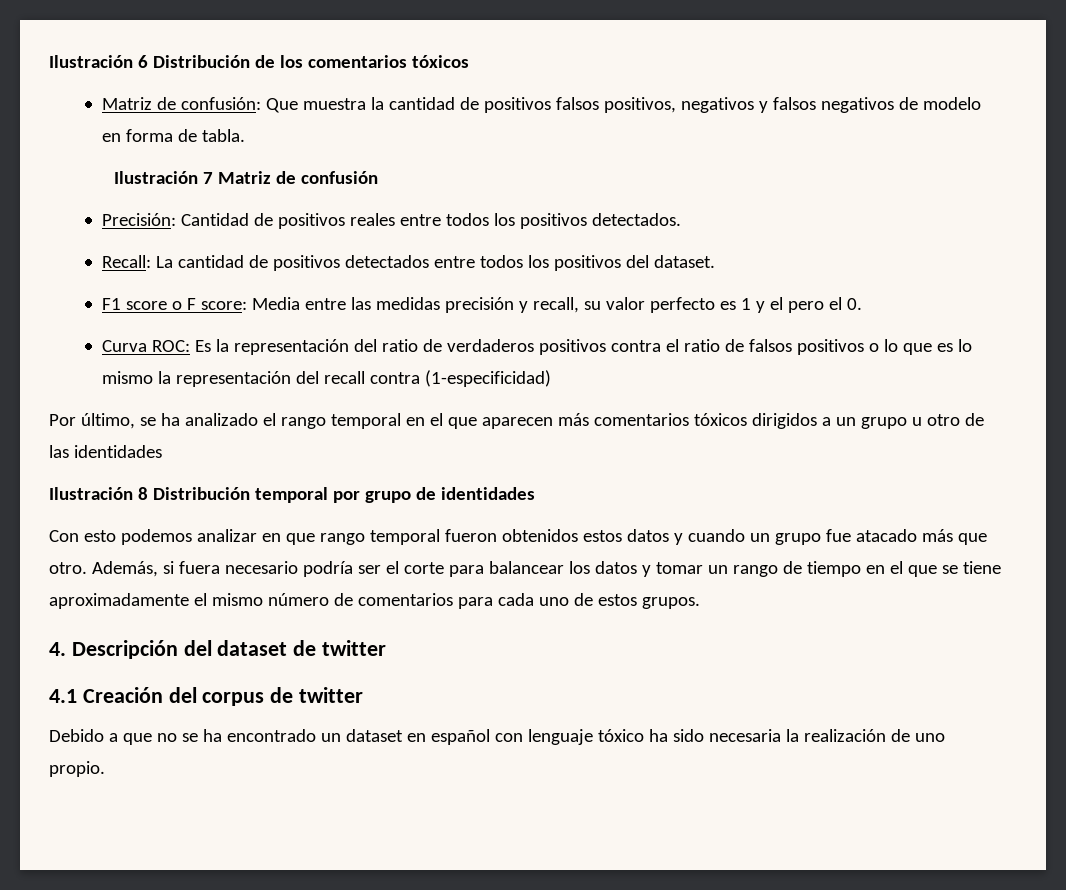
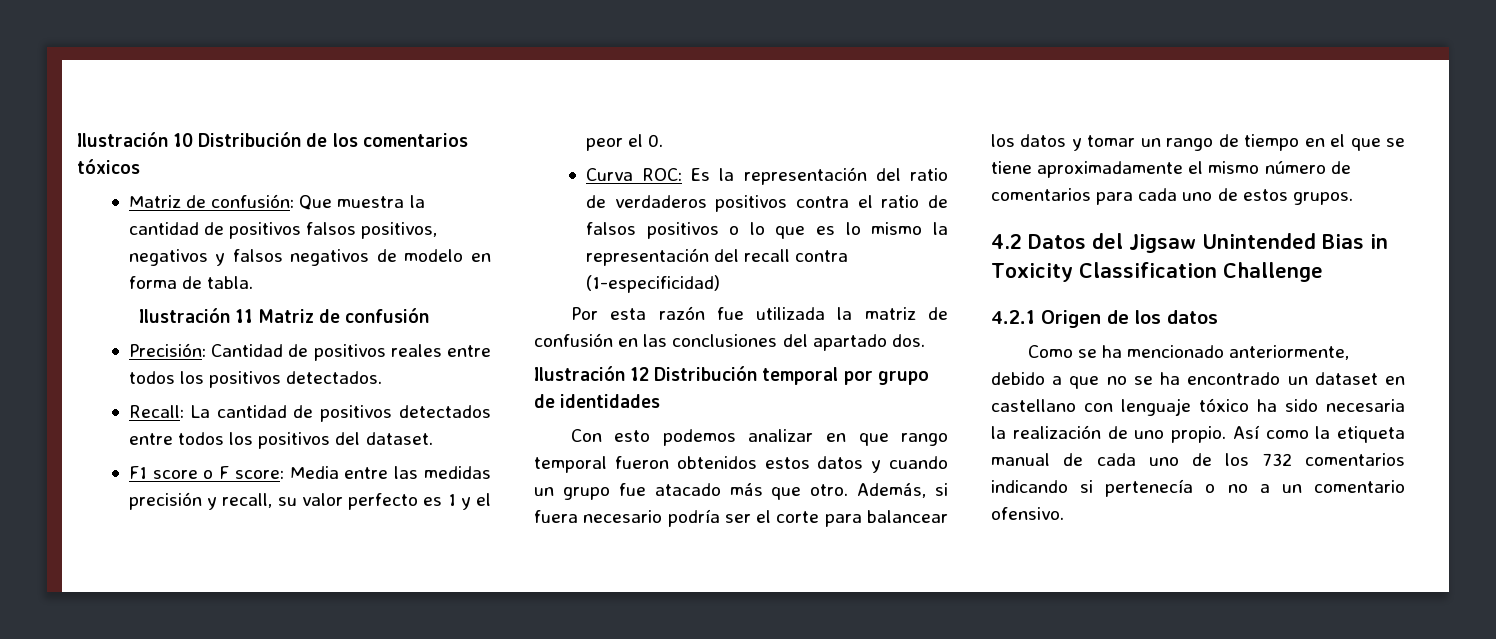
- Ilustración 6 Distribución de los comentarios tóxicos
+ Ilustración 10 Distribución de los comentarios tóxicos
- Ilustración 7 Matriz de confusión
+ Ilustración 11 Matriz de confusión
- F1 score o F score: Media entre las medidas precisión y recall, su valor perfecto es 1 y el pero el 0.
+ F1 score o F score: Media entre las medidas precisión y recall, su valor perfecto es 1 y el peor el 0.
- Por último, se ha analizado el rango temporal en el que aparecen más comentarios tóxicos dirigidos a un grupo u otro de las identidades
- Ilustración 8 Distribución temporal por grupo de identidades
+ Por esta razón fue utilizada la matriz de confusión en las conclusiones del apartado dos.
+ Ilustración 12 Distribución temporal por grupo de identidades
- 4. Descripción del dataset de twitter
- 4.1 Creación del corpus de twitter
- Debido a que no se ha encontrado un dataset en español con lenguaje tóxico ha sido necesaria la realización de uno propio.
+ 4.2 Datos del Jigsaw Unintended Bias in Toxicity Classification Challenge
+ 4.2.1 Origen de los datos
+ Como se ha mencionado anteriormente, debido a que no se ha encontrado un dataset en castellano con lenguaje tóxico ha sido necesaria la realización de uno propio.
+ Así como la etiqueta manual de cada uno de los 732 comentarios indicando si pertenecía o no a un comentario ofensivo.

